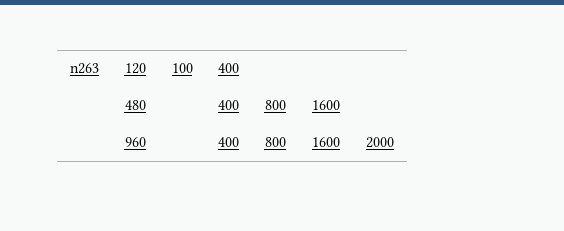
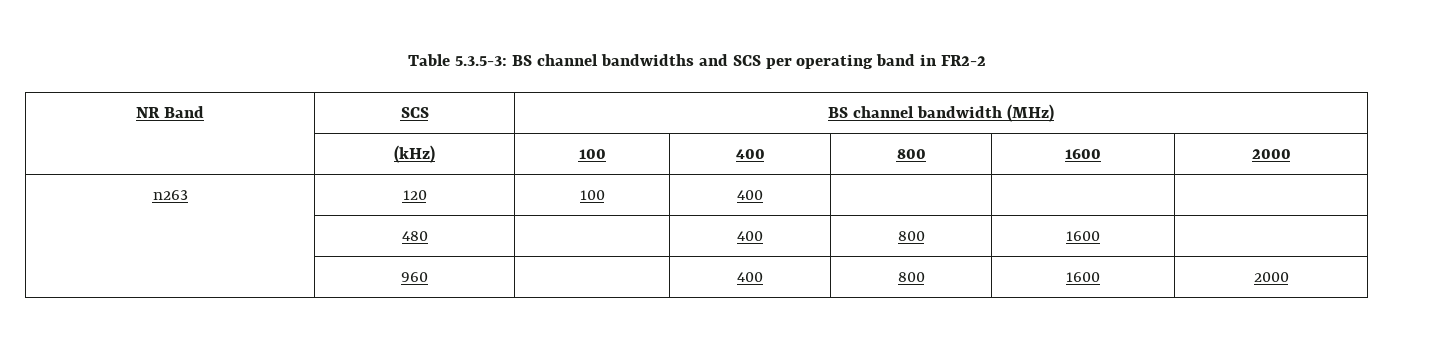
+ Table 5.3.5-3: BS channel bandwidths and SCS per operating band in FR2-2
+ NR Band | SCS | BS channel bandwidth (MHz)
+ | (kHz) | 100 | 400 | 800 | 1600 | 2000

